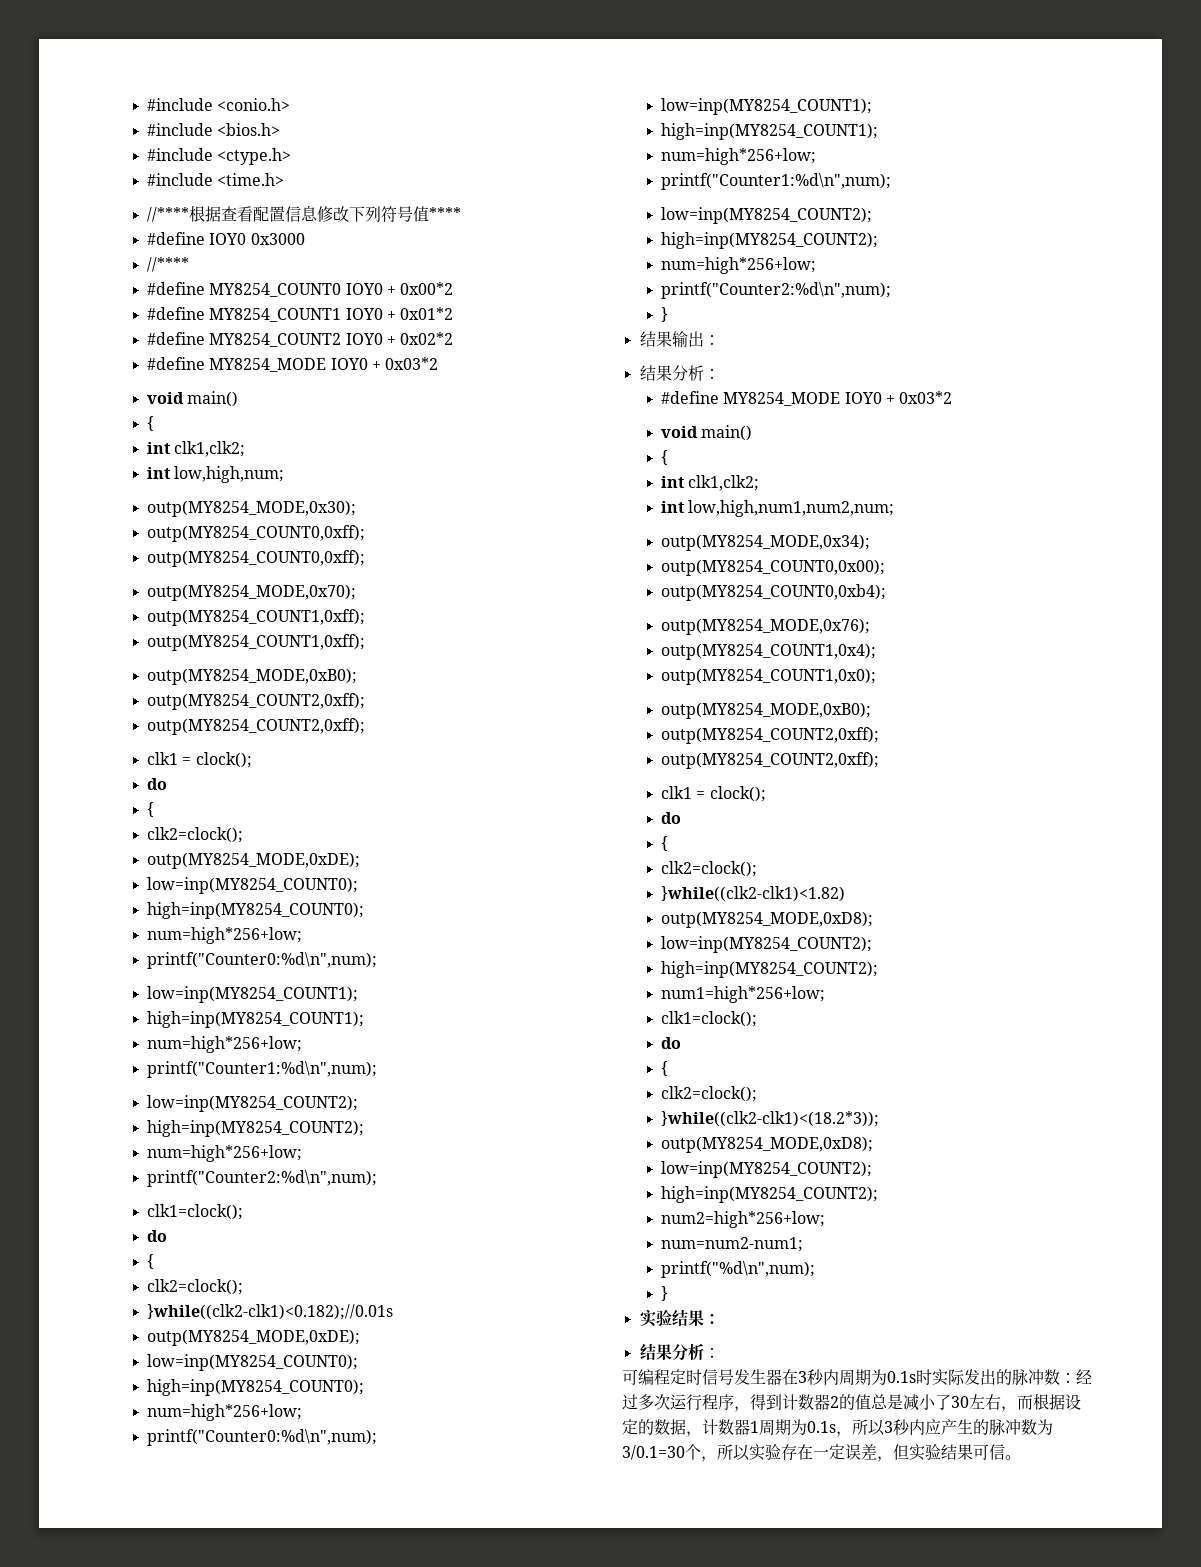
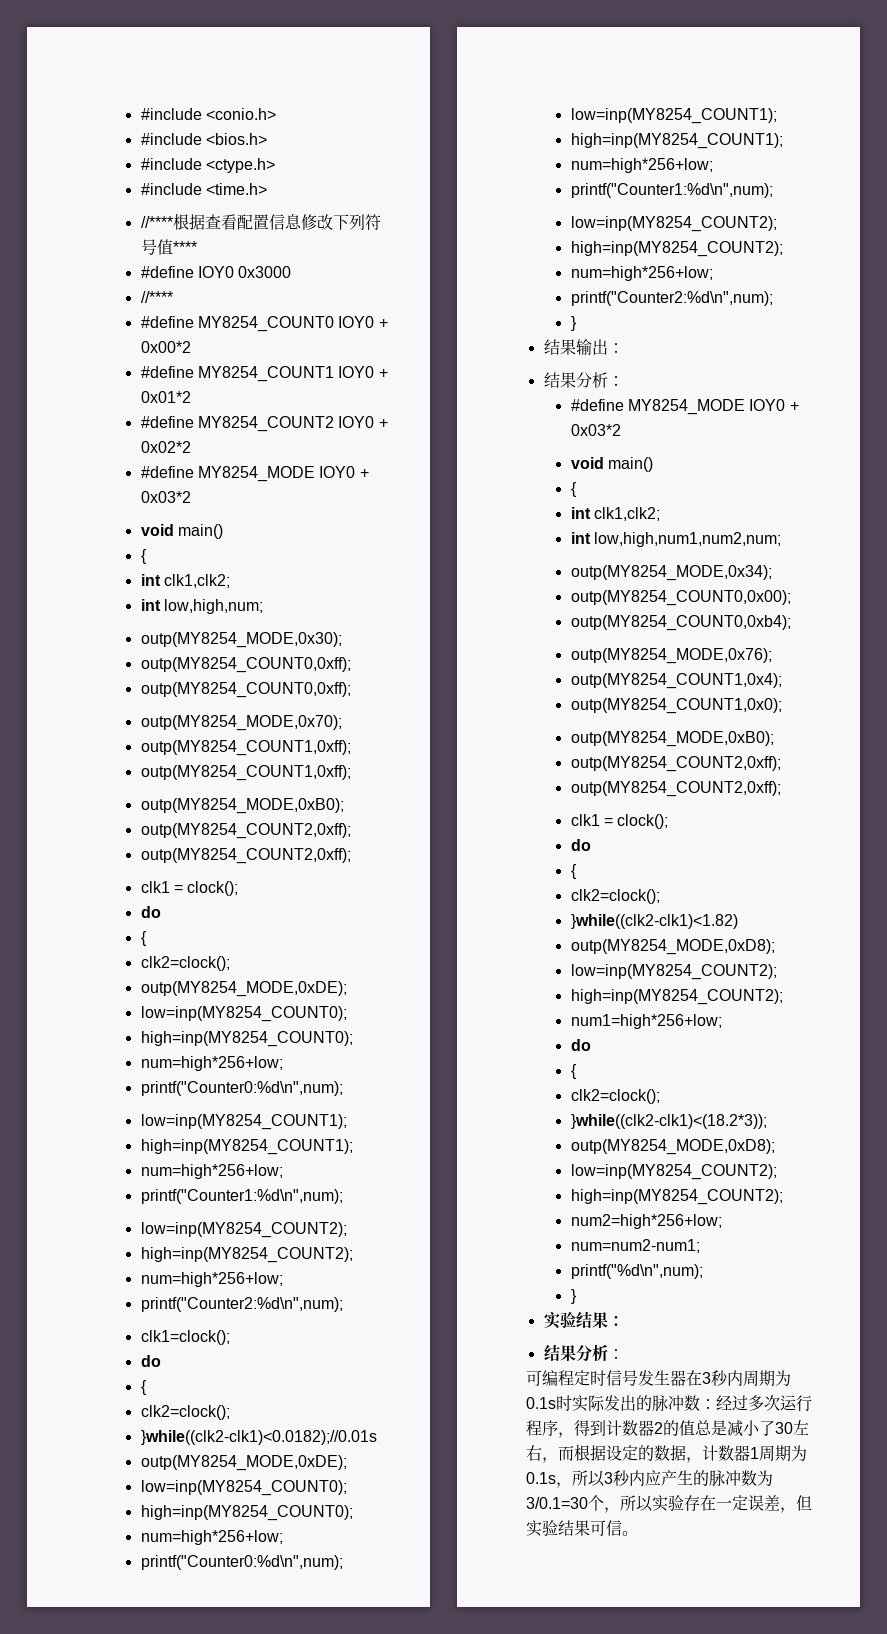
- }while((clk2-clk1)<0.182);//0.01s
+ }while((clk2-clk1)<0.0182);//0.01s
  num1=high*256+low;
- clk1=clock();

